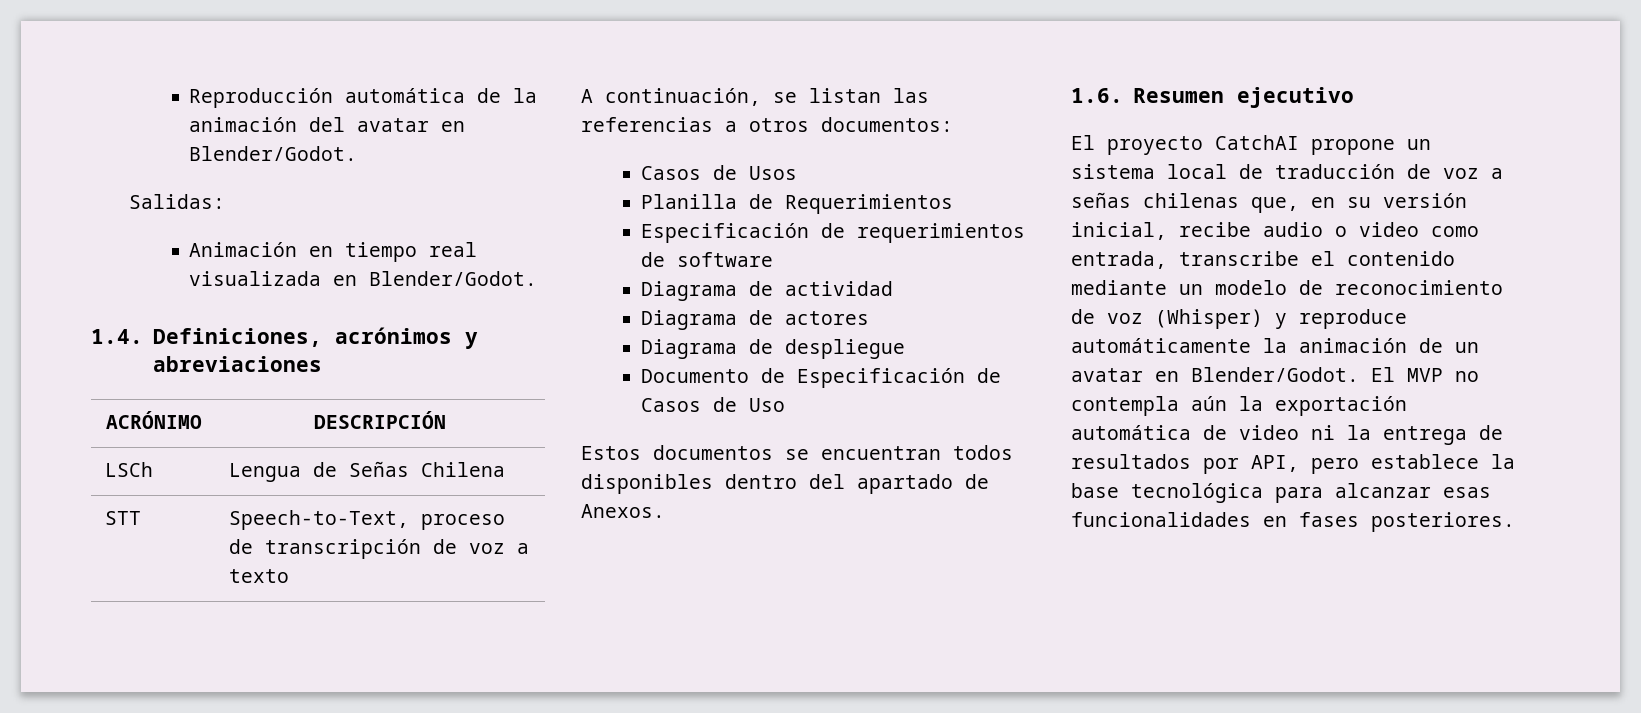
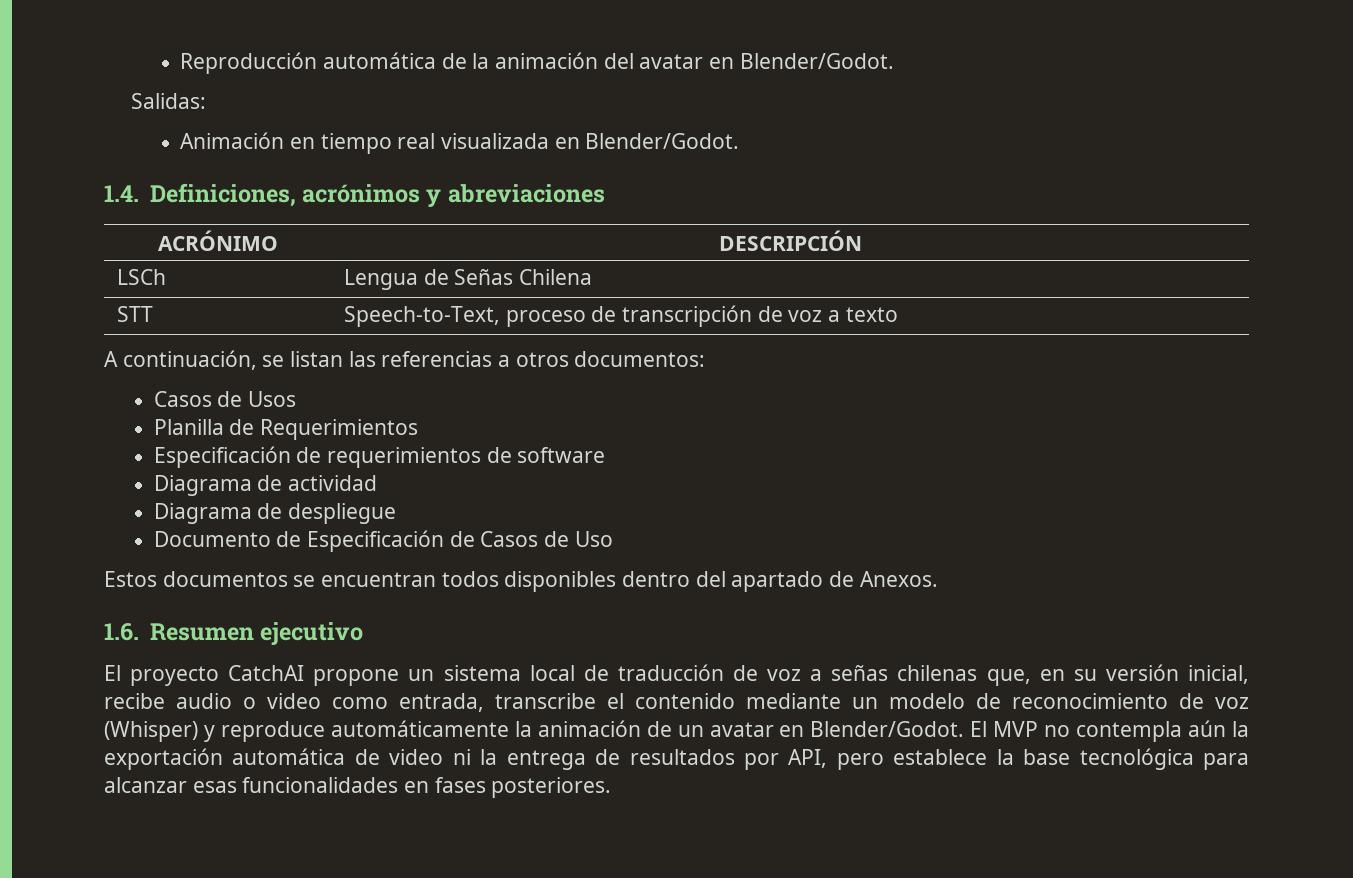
- Diagrama de actores

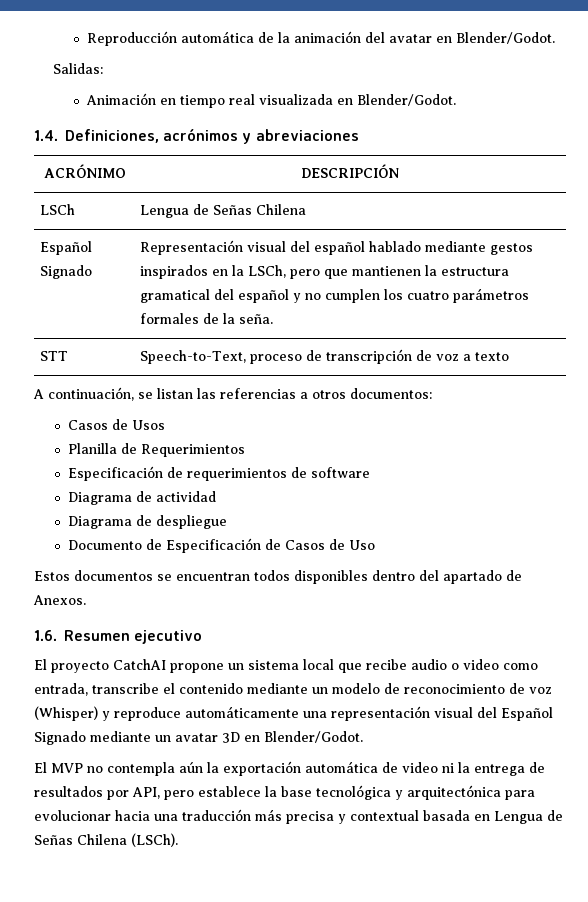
+ Español Signado | Representación visual del español hablado mediante gestos inspirados en la LSCh, pero que mantienen la estructura gramatical del español y no cumplen los cuatro parámetros formales de la seña.
- El proyecto CatchAI propone un sistema local de traducción de voz a señas chilenas que, en su versión inicial, recibe audio o video como entrada, transcribe el contenido mediante un modelo de reconocimiento de voz (Whisper) y reproduce automáticamente la animación de un avatar en Blender/Godot. El MVP no contempla aún la exportación automática de video ni la entrega de resultados por API, pero establece la base tecnológica para alcanzar esas funcionalidades en fases posteriores.
+ El proyecto CatchAI propone un sistema local que recibe audio o video como entrada, transcribe el contenido mediante un modelo de reconocimiento de voz (Whisper) y reproduce automáticamente una representación visual del Español Signado mediante un avatar 3D en Blender/Godot.
+ El MVP no contempla aún la exportación automática de video ni la entrega de resultados por API, pero establece la base tecnológica y arquitectónica para evolucionar hacia una traducción más precisa y contextual basada en Lengua de Señas Chilena (LSCh).

